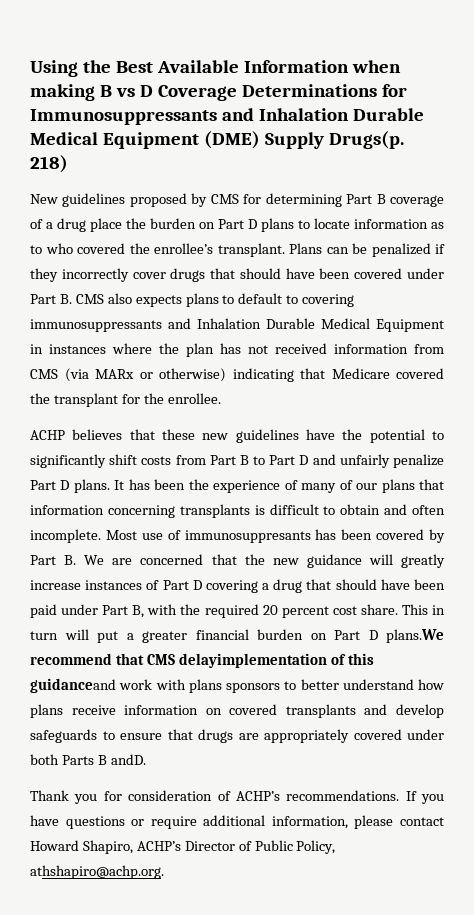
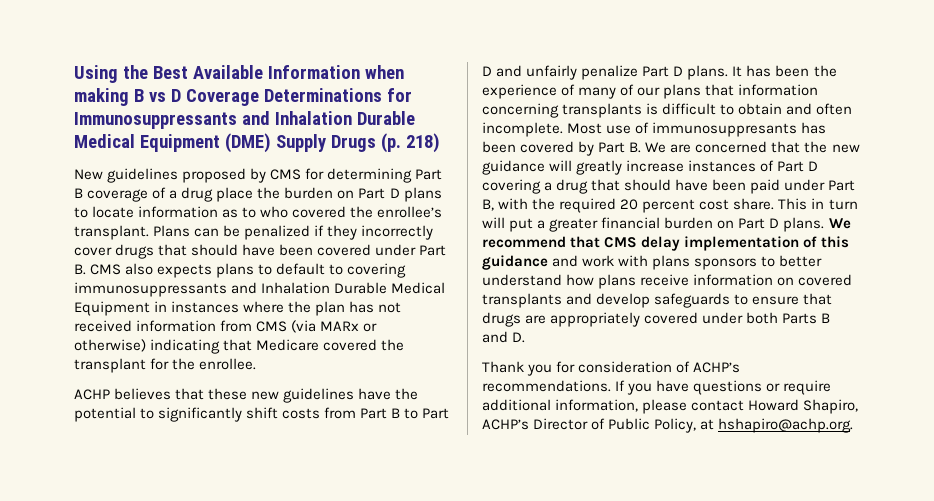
- Using the Best Available Information when making B vs D Coverage Determinations for Immunosuppressants and Inhalation Durable Medical Equipment (DME) Supply Drugs(p. 218)
+ Using the Best Available Information when making B vs D Coverage Determinations for Immunosuppressants and Inhalation Durable Medical Equipment (DME) Supply Drugs (p. 218)
- This in turn will put a greater financial burden on Part D plans.We recommend that CMS delayimplementation of this guidanceand work with plans sponsors to better understand how plans receive information on covered transplants and develop safeguards to ensure that drugs are appropriately covered under both Parts B andD.
+ This in turn will put a greater financial burden on Part D plans. We recommend that CMS delay implementation of this guidance and work with plans sponsors to better understand how plans receive information on covered transplants and develop safeguards to ensure that drugs are appropriately covered under both Parts B and D.
- If you have questions or require additional information, please contact Howard Shapiro, ACHP’s Director of Public Policy, athshapiro@achp.org.
+ If you have questions or require additional information, please contact Howard Shapiro, ACHP’s Director of Public Policy, at hshapiro@achp.org.

